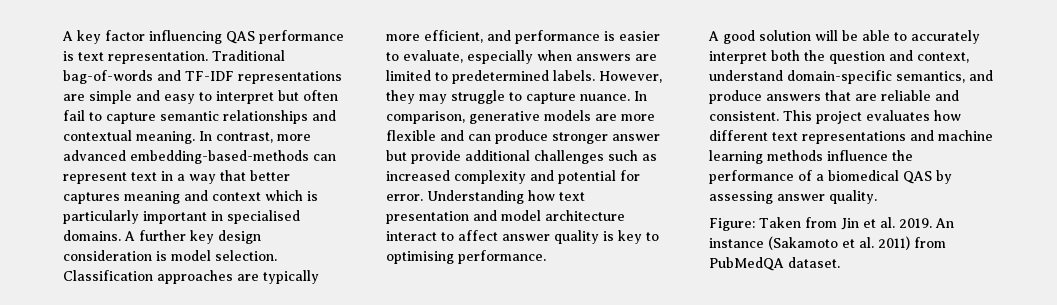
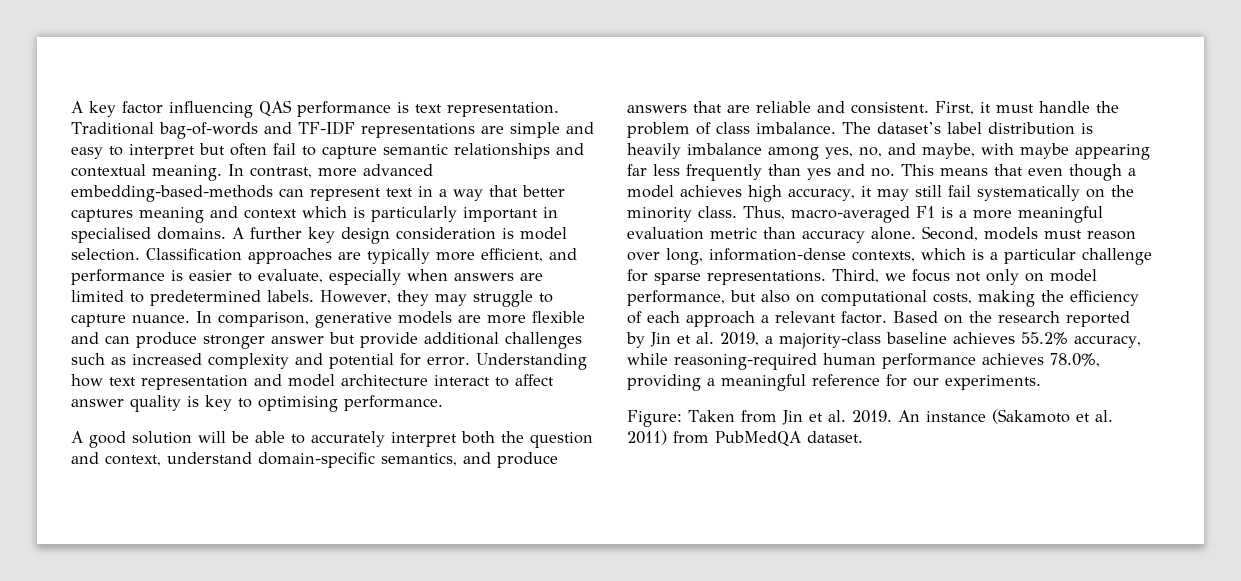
- Understanding how text presentation and model architecture interact to affect answer quality is key to optimising performance.
+ Understanding how text representation and model architecture interact to affect answer quality is key to optimising performance.
- This project evaluates how different text representations and machine learning methods influence the performance of a biomedical QAS by assessing answer quality.
+ First, it must handle the problem of class imbalance. The dataset’s label distribution is heavily imbalance among yes, no, and maybe, with maybe appearing far less frequently than yes and no. This means that even though a model achieves high accuracy, it may still fail systematically on the minority class. Thus, macro-averaged F1 is a more meaningful evaluation metric than accuracy alone. Second, models must reason over long, information-dense contexts, which is a particular challenge for sparse representations. Third, we focus not only on model performance, but also on computational costs, making the efficiency of each approach a relevant factor. Based on the research reported by Jin et al. 2019, a majority-class baseline achieves 55.2% accuracy, while reasoning-required human performance achieves 78.0%, providing a meaningful reference for our experiments.

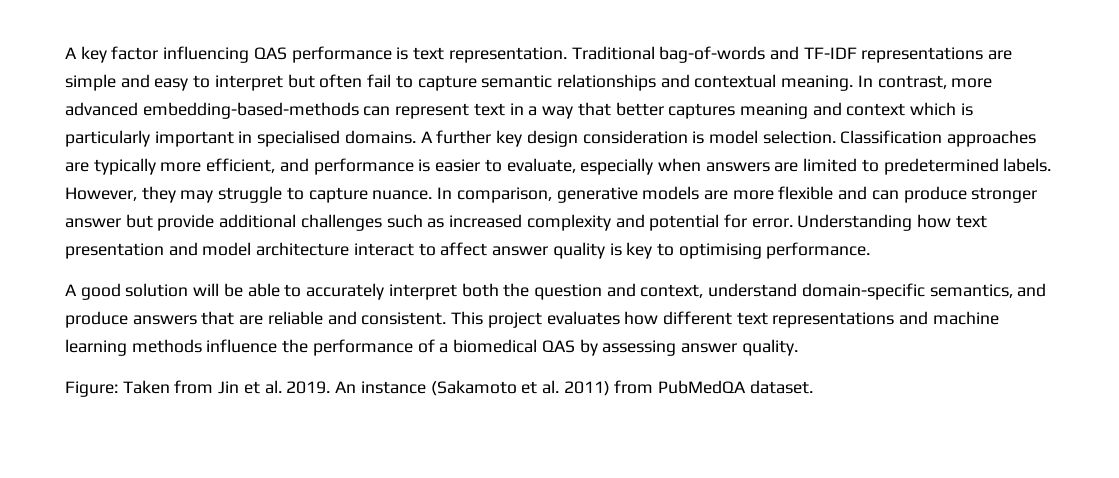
- Understanding how text representation and model architecture interact to affect answer quality is key to optimising performance.
+ Understanding how text presentation and model architecture interact to affect answer quality is key to optimising performance.
- First, it must handle the problem of class imbalance. The dataset’s label distribution is heavily imbalance among yes, no, and maybe, with maybe appearing far less frequently than yes and no. This means that even though a model achieves high accuracy, it may still fail systematically on the minority class. Thus, macro-averaged F1 is a more meaningful evaluation metric than accuracy alone. Second, models must reason over long, information-dense contexts, which is a particular challenge for sparse representations. Third, we focus not only on model performance, but also on computational costs, making the efficiency of each approach a relevant factor. Based on the research reported by Jin et al. 2019, a majority-class baseline achieves 55.2% accuracy, while reasoning-required human performance achieves 78.0%, providing a meaningful reference for our experiments.
+ This project evaluates how different text representations and machine learning methods influence the performance of a biomedical QAS by assessing answer quality.

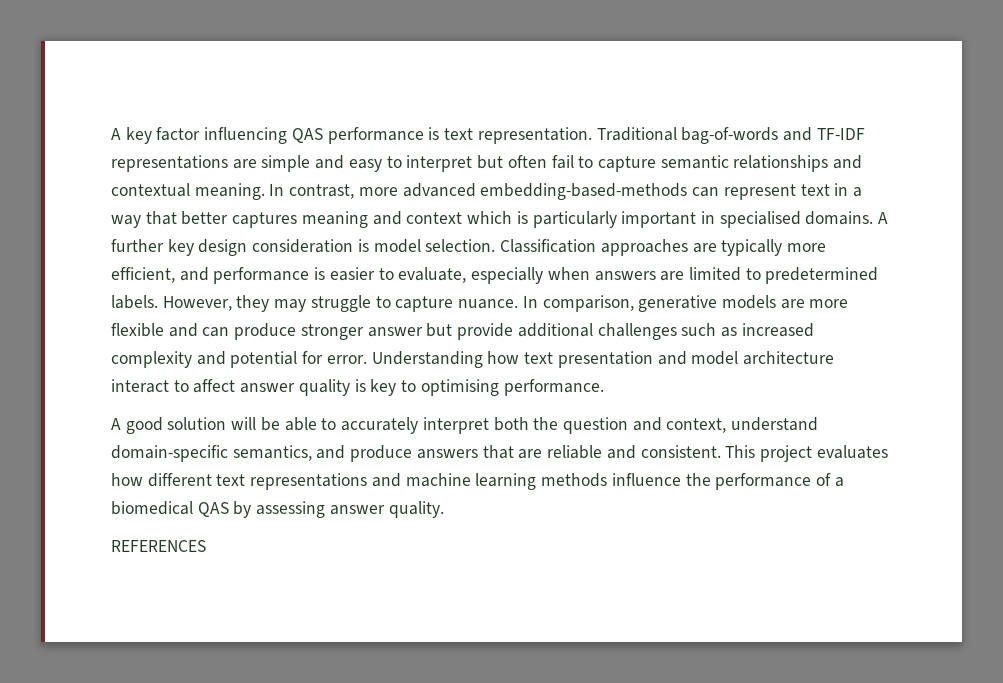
- Figure: Taken from Jin et al. 2019. An instance (Sakamoto et al. 2011) from PubMedQA dataset.
+ REFERENCES

